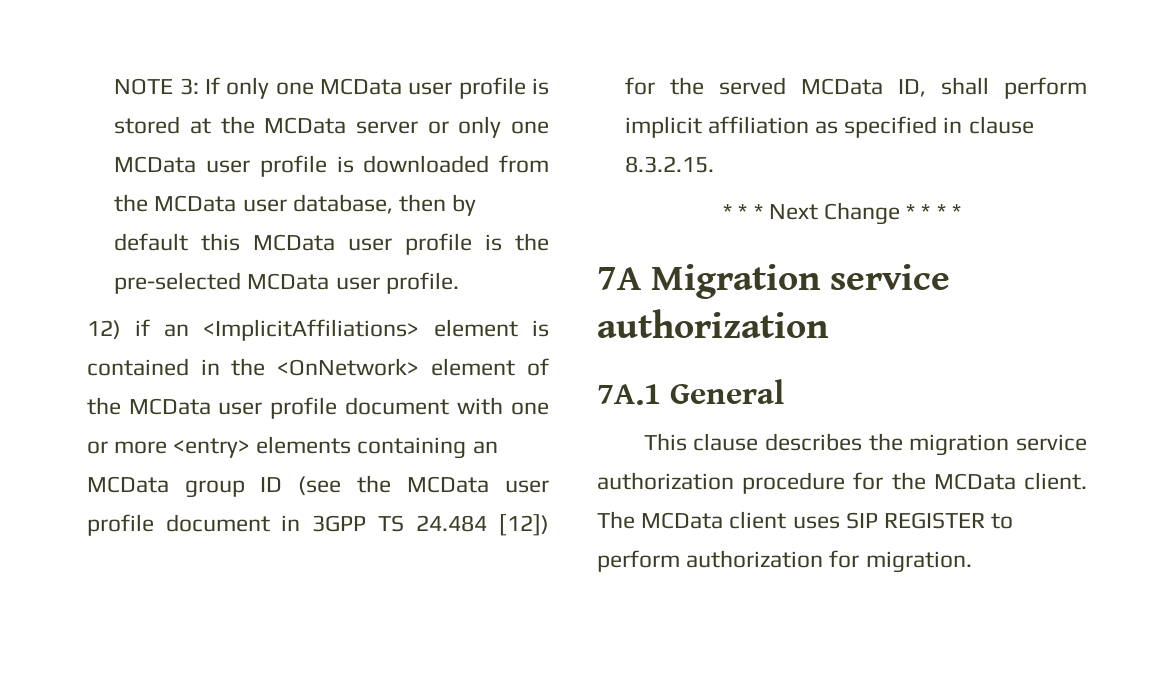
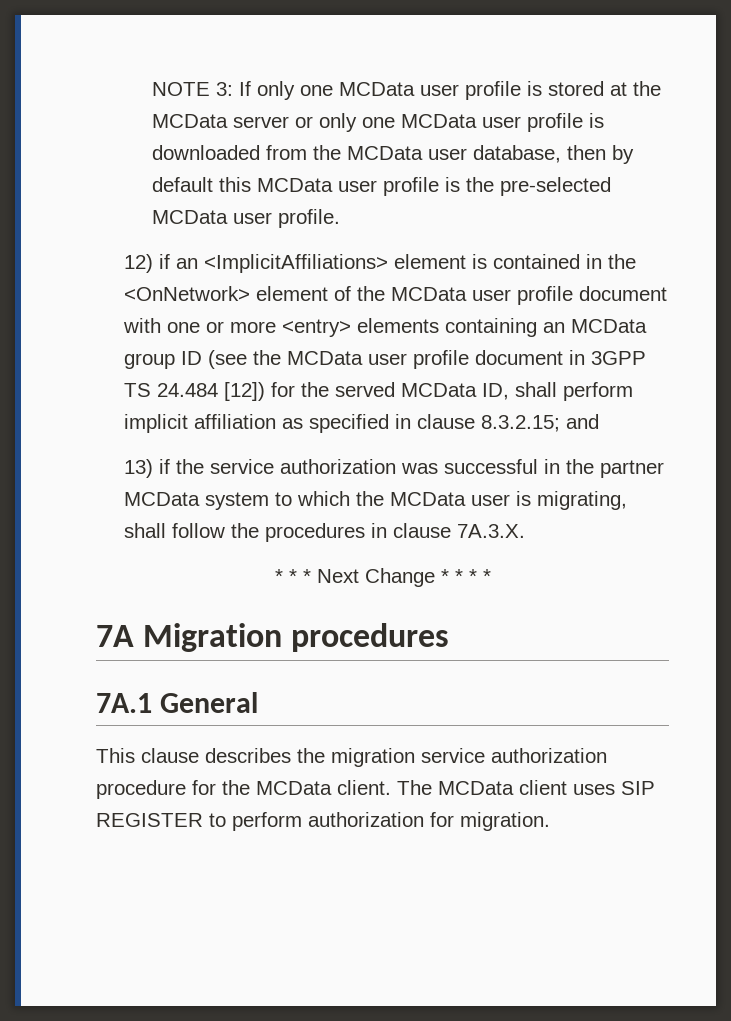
- 12) if an <ImplicitAffiliations> element is contained in the <OnNetwork> element of the MCData user profile document with one or more <entry> elements containing an MCData group ID (see the MCData user profile document in 3GPP TS 24.484 [12]) for the served MCData ID, shall perform implicit affiliation as specified in clause 8.3.2.15.
+ 12) if an <ImplicitAffiliations> element is contained in the <OnNetwork> element of the MCData user profile document with one or more <entry> elements containing an MCData group ID (see the MCData user profile document in 3GPP TS 24.484 [12]) for the served MCData ID, shall perform implicit affiliation as specified in clause 8.3.2.15; and
+ 13) if the service authorization was successful in the partner MCData system to which the MCData user is migrating, shall follow the procedures in clause 7A.3.X.
- 7A Migration service authorization
+ 7A Migration procedures

